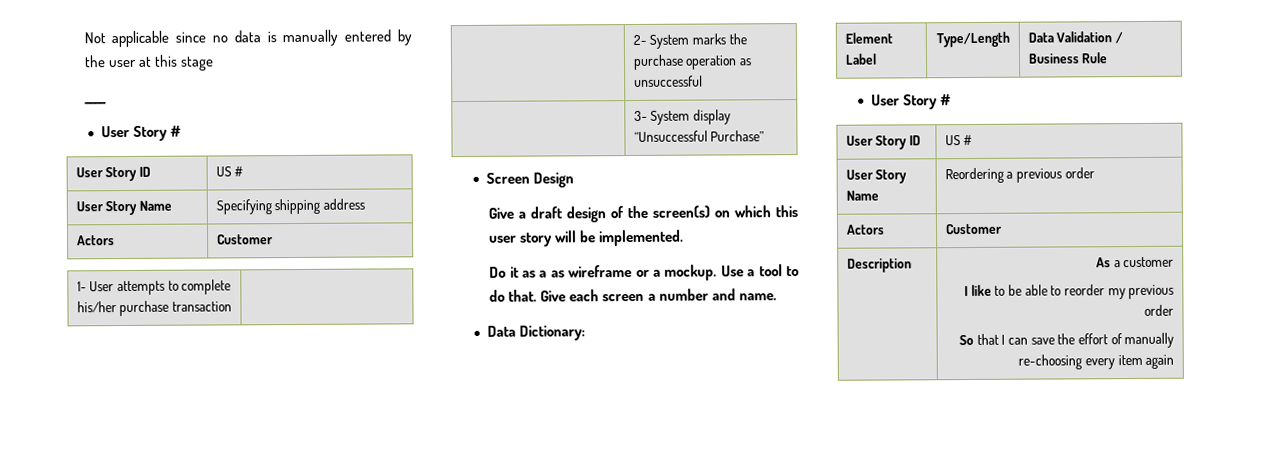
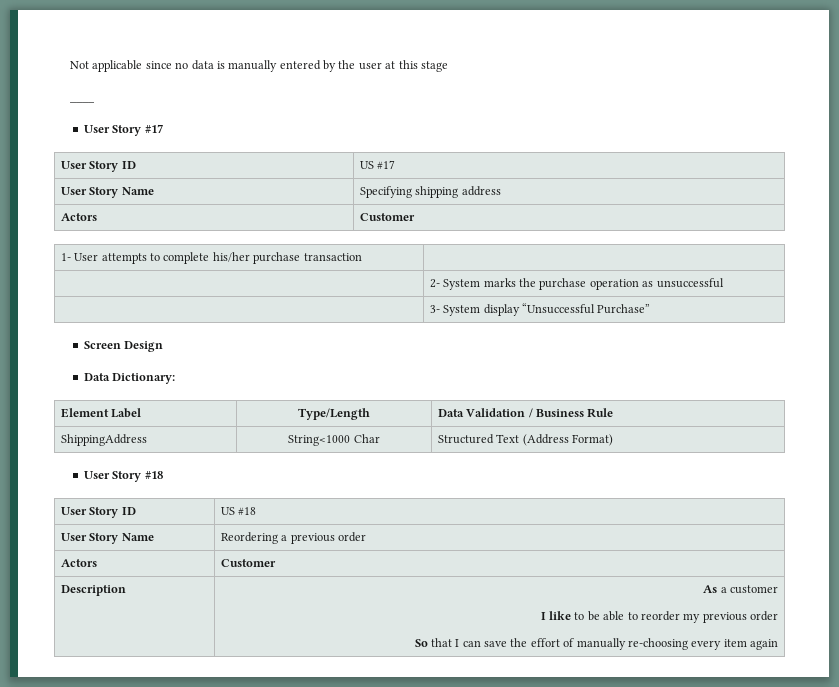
  ____
- User Story #
- User Story ID | US #
+ User Story #17
+ User Story ID | US #17
- Give a draft design of the screen(s) on which this user story will be implemented.
- Do it as a as wireframe or a mockup. Use a tool to do that. Give each screen a number and name.
  Element Label | Type/Length | Data Validation / Business Rule
- User Story #
- User Story ID | US #
+ ShippingAddress | String<1000 Char | Structured Text (Address Format)
+ User Story #18
+ User Story ID | US #18

